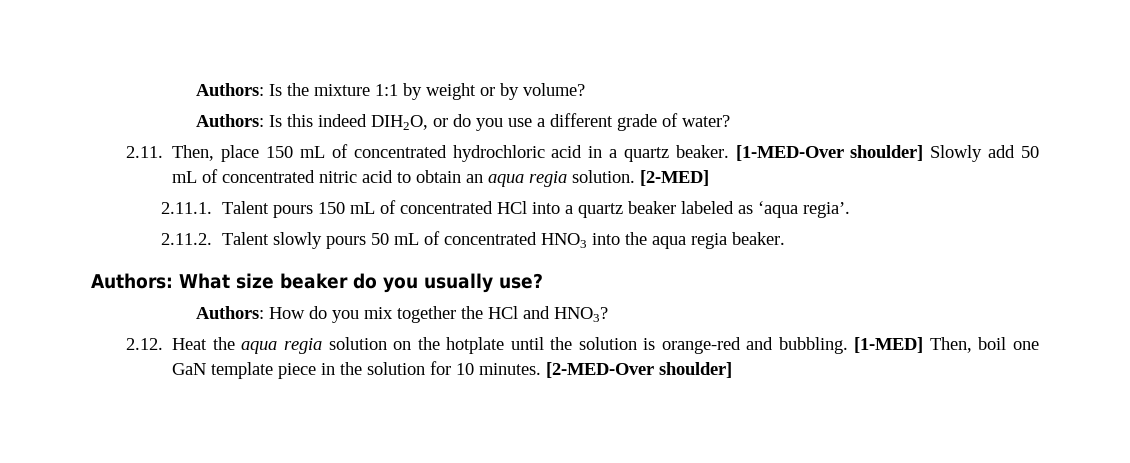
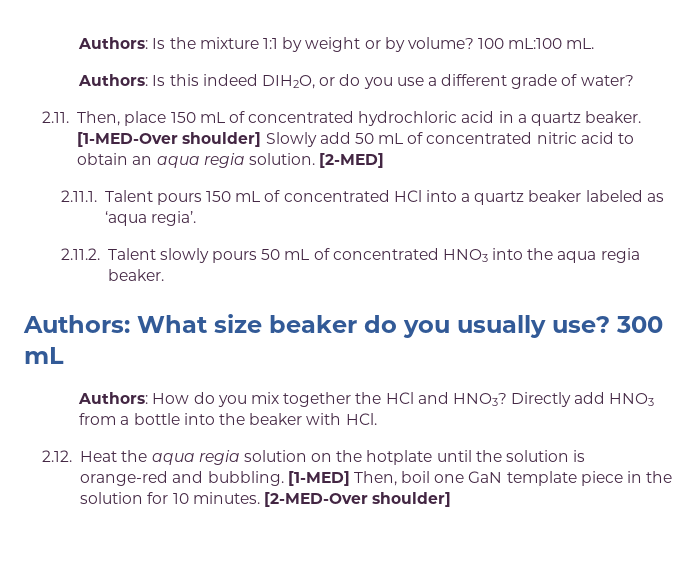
+ 100 mL:100 mL.
+ 300 mL
+ Directly add HNO3 from a bottle into the beaker with HCl.

